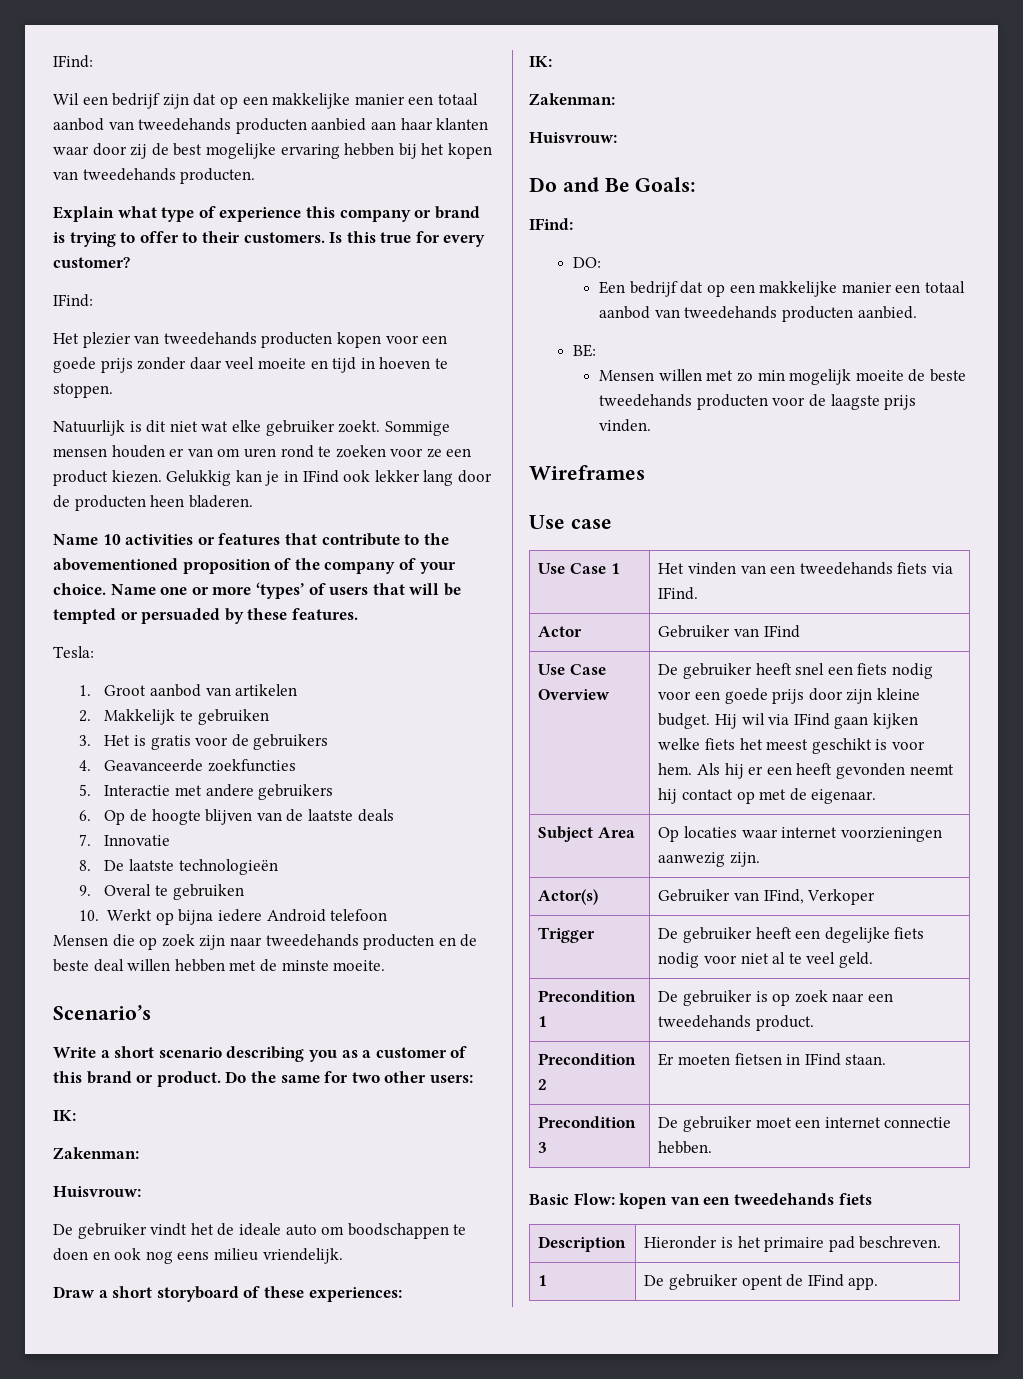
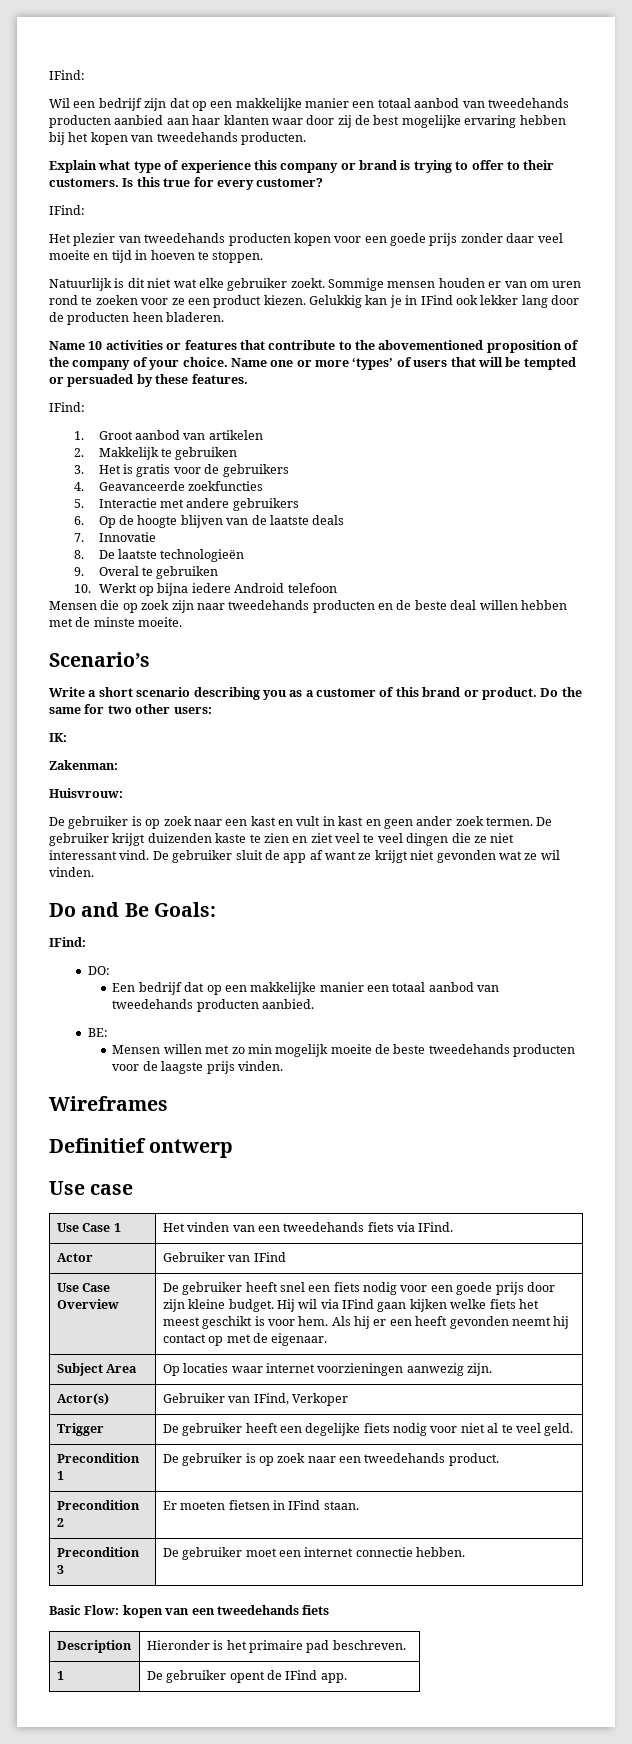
  Name one or more ‘types’ of users that will be tempted or persuaded by these features.
- Tesla:
+ IFind:
- De gebruiker vindt het de ideale auto om boodschappen te doen en ook nog eens milieu vriendelijk.
- Draw a short storyboard of these experiences:
- IK:
- Zakenman:
- Huisvrouw:
+ De gebruiker is op zoek naar een kast en vult in kast en geen ander zoek termen. De gebruiker krijgt duizenden kaste te zien en ziet veel te veel dingen die ze niet interessant vind. De gebruiker sluit de app af want ze krijgt niet gevonden wat ze wil vinden.
+ Definitief ontwerp

